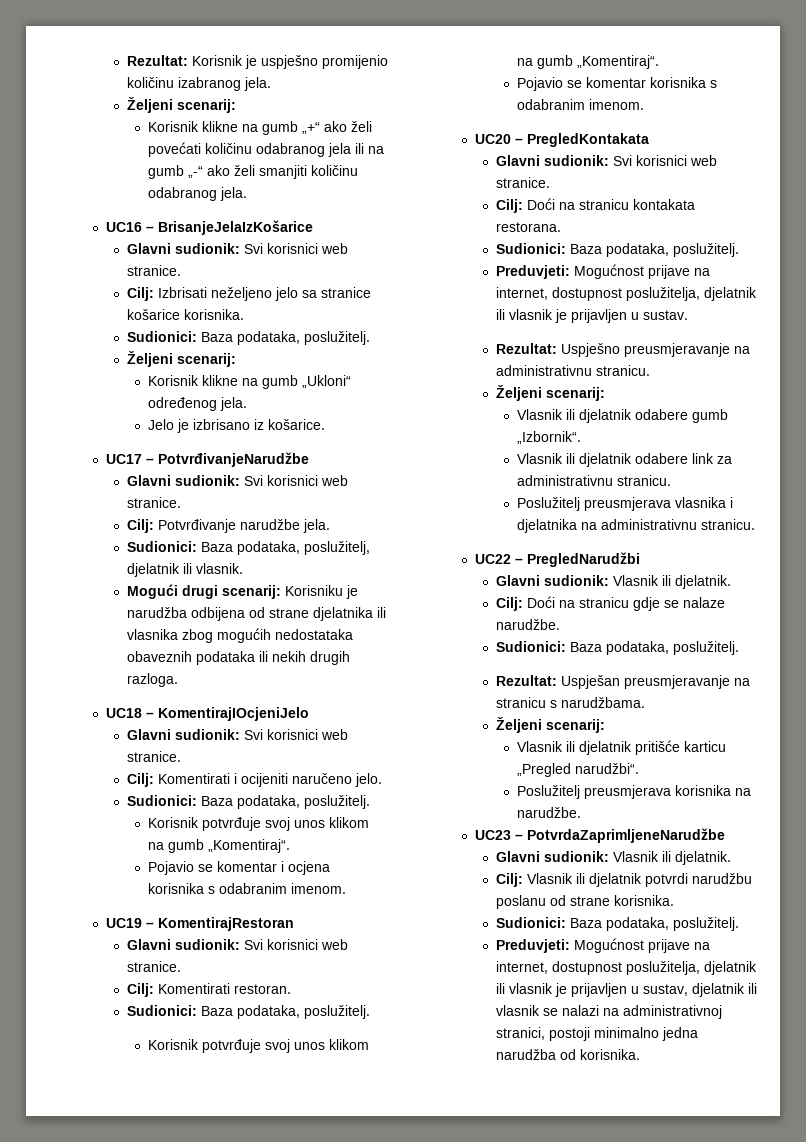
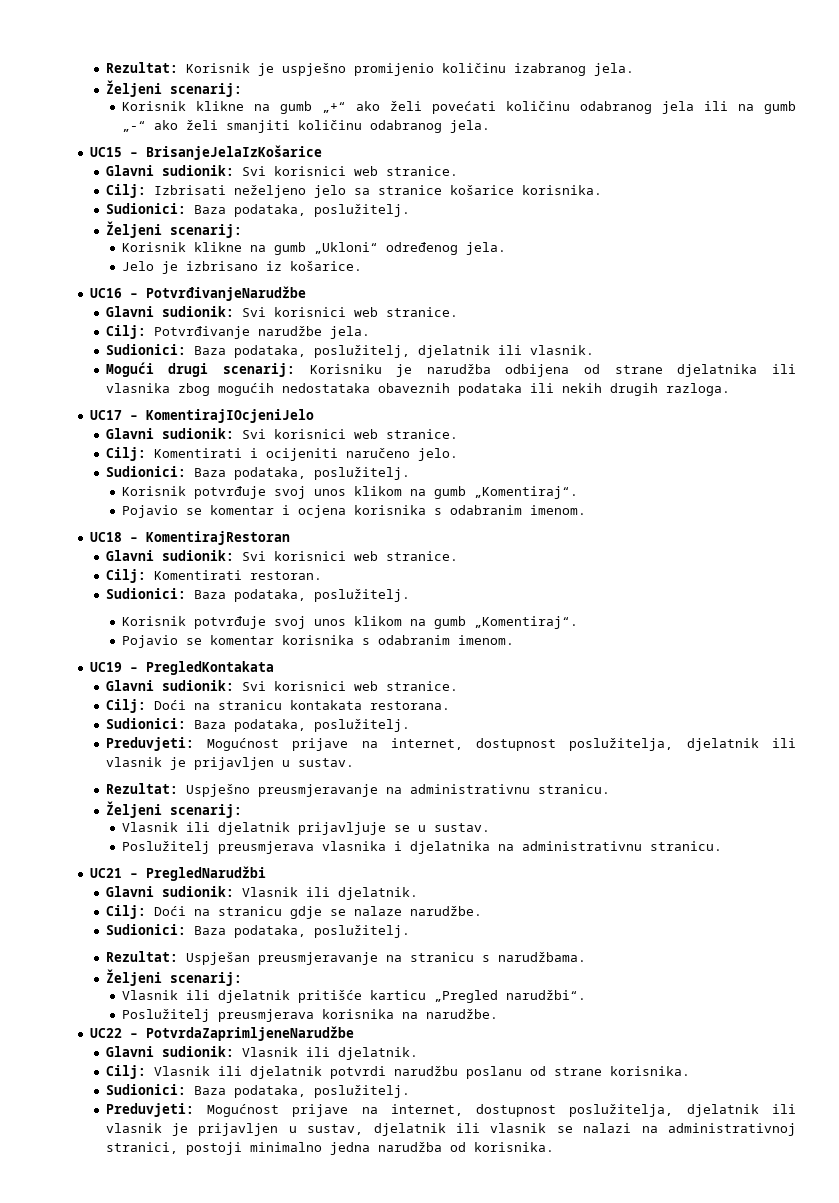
- UC16 – BrisanjeJelaIzKošarice
+ UC15 – BrisanjeJelaIzKošarice
- UC17 – PotvrđivanjeNarudžbe
+ UC16 – PotvrđivanjeNarudžbe
- UC18 – KomentirajIOcjeniJelo
+ UC17 – KomentirajIOcjeniJelo
- UC19 – KomentirajRestoran
+ UC18 – KomentirajRestoran
- UC20 – PregledKontakata
+ UC19 – PregledKontakata
- Vlasnik ili djelatnik odabere gumb „Izbornik“.
- Vlasnik ili djelatnik odabere link za administrativnu stranicu.
+ Vlasnik ili djelatnik prijavljuje se u sustav.
- UC22 – PregledNarudžbi
+ UC21 – PregledNarudžbi
- UC23 – PotvrdaZaprimljeneNarudžbe
+ UC22 – PotvrdaZaprimljeneNarudžbe

